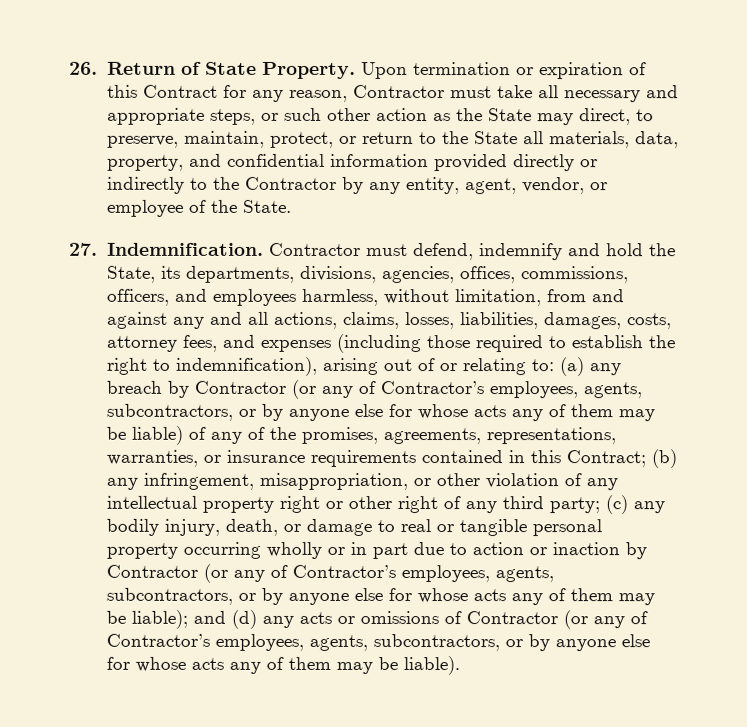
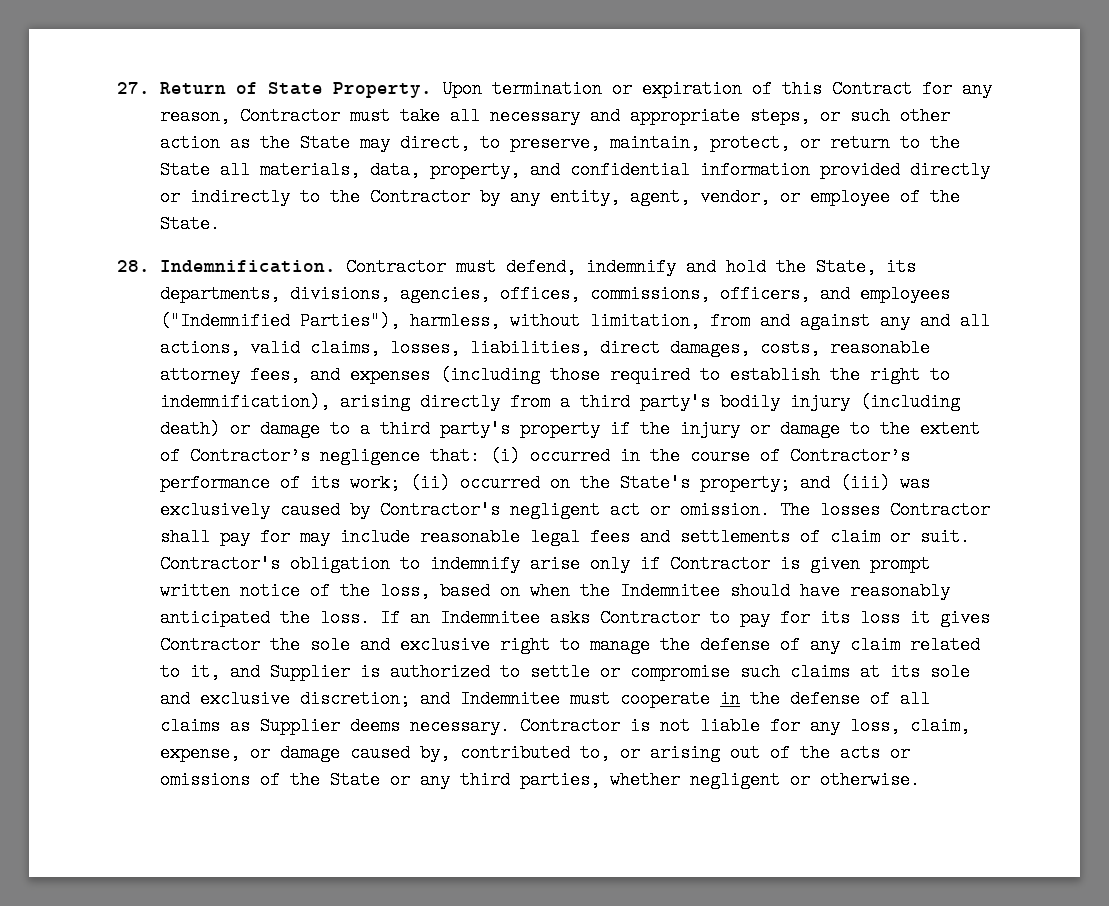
- 26. Return of State Property.
+ 27. Return of State Property.
- 27. Indemnification.
+ 28. Indemnification.
- Contractor must defend, indemnify and hold the State, its departments, divisions, agencies, offices, commissions, officers, and employees harmless, without limitation, from and against any and all actions, claims, losses, liabilities, damages, costs, attorney fees, and expenses (including those required to establish the right to indemnification), arising out of or relating to: (a) any breach by Contractor (or any of Contractor’s employees, agents, subcontractors, or by anyone else for whose acts any of them may be liable) of any of the promises, agreements, representations, warranties, or insurance requirements contained in this Contract; (b) any infringement, misappropriation, or other violation of any intellectual property right or other right of any third party; (c) any bodily injury, death, or damage to real or tangible personal property occurring wholly or in part due to action or inaction by Contractor (or any of Contractor’s employees, agents, subcontractors, or by anyone else for whose acts any of them may be liable); and (d) any acts or omissions of Contractor (or any of Contractor’s employees, agents, subcontractors, or by anyone else for whose acts any of them may be liable).
+ Contractor must defend, indemnify and hold the State, its departments, divisions, agencies, offices, commissions, officers, and employees ("Indemnified Parties"), harmless, without limitation, from and against any and all actions, valid claims, losses, liabilities, direct damages, costs, reasonable attorney fees, and expenses (including those required to establish the right to indemnification), arising directly from a third party's bodily injury (including death) or damage to a third party's property if the injury or damage to the extent of Contractor’s negligence that: (i) occurred in the course of Contractor’s performance of its work; (ii) occurred on the State's property; and (iii) was exclusively caused by Contractor's negligent act or omission. The losses Contractor shall pay for may include reasonable legal fees and settlements of claim or suit. Contractor's obligation to indemnify arise only if Contractor is given prompt written notice of the loss, based on when the Indemnitee should have reasonably anticipated the loss. If an Indemnitee asks Contractor to pay for its loss it gives Contractor the sole and exclusive right to manage the defense of any claim related to it, and Supplier is authorized to settle or compromise such claims at its sole and exclusive discretion; and Indemnitee must cooperate in the defense of all claims as Supplier deems necessary. Contractor is not liable for any loss, claim, expense, or damage caused by, contributed to, or arising out of the acts or omissions of the State or any third parties, whether negligent or otherwise.

